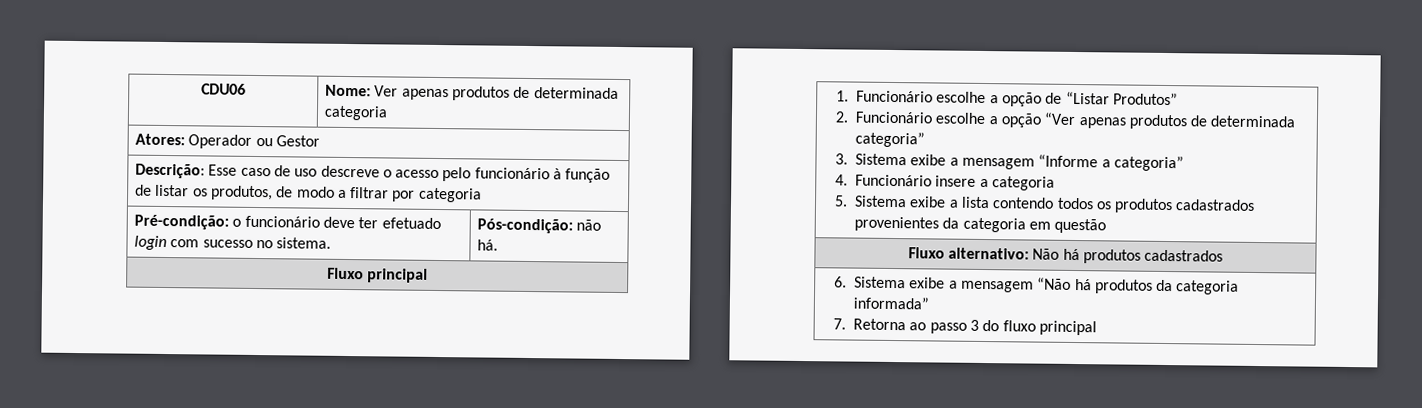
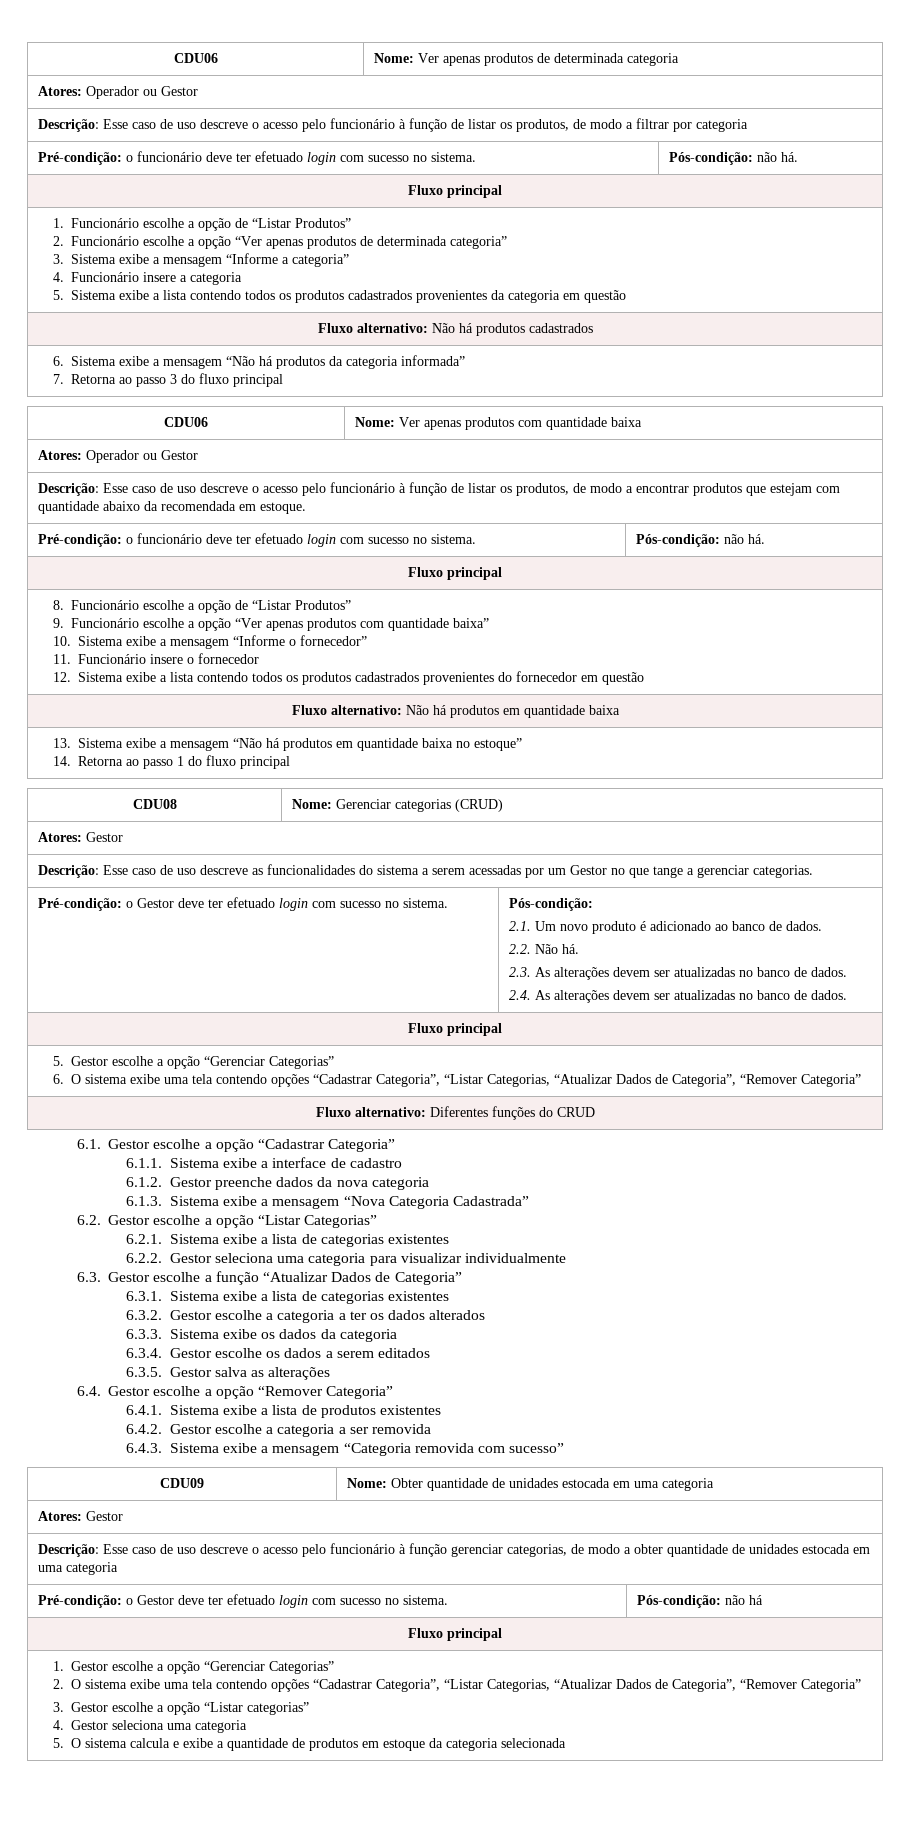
+ CDU06 | Nome: Ver apenas produtos com quantidade baixa
+ Atores: Operador ou Gestor
+ Descrição: Esse caso de uso descreve o acesso pelo funcionário à função de listar os produtos, de modo a encontrar produtos que estejam com quantidade abaixo da recomendada em estoque.
+ Pré-condição: o funcionário deve ter efetuado login com sucesso no sistema. | Pós-condição: não há.
+ Fluxo principal
+ 8. Funcionário escolhe a opção de “Listar Produtos”
+ 9. Funcionário escolhe a opção “Ver apenas produtos com quantidade baixa”
+ 10. Sistema exibe a mensagem “Informe o fornecedor”
+ 11. Funcionário insere o fornecedor
+ 12. Sistema exibe a lista contendo todos os produtos cadastrados provenientes do fornecedor em questão
+ Fluxo alternativo: Não há produtos em quantidade baixa
+ 13. Sistema exibe a mensagem “Não há produtos em quantidade baixa no estoque”
+ 14. Retorna ao passo 1 do fluxo principal
+ CDU08 | Nome: Gerenciar categorias (CRUD)
+ Atores: Gestor
+ Descrição: Esse caso de uso descreve as funcionalidades do sistema a serem acessadas por um Gestor no que tange a gerenciar categorias.
+ Pré-condição: o Gestor deve ter efetuado login com sucesso no sistema. | Pós-condição:
+ 2.1. Um novo produto é adicionado ao banco de dados.
+ 2.2. Não há.
+ 2.3. As alterações devem ser atualizadas no banco de dados.
+ 2.4. As alterações devem ser atualizadas no banco de dados.
+ Fluxo principal
+ 5. Gestor escolhe a opção “Gerenciar Categorias”
+ 6. O sistema exibe uma tela contendo opções “Cadastrar Categoria”, “Listar Categorias, “Atualizar Dados de Categoria”, “Remover Categoria”
+ Fluxo alternativo: Diferentes funções do CRUD
+ 6.1. Gestor escolhe a opção “Cadastrar Categoria”
+ 6.1.1. Sistema exibe a interface de cadastro
+ 6.1.2. Gestor preenche dados da nova categoria
+ 6.1.3. Sistema exibe a mensagem “Nova Categoria Cadastrada”
+ 6.2. Gestor escolhe a opção “Listar Categorias”
+ 6.2.1. Sistema exibe a lista de categorias existentes
+ 6.2.2. Gestor seleciona uma categoria para visualizar individualmente
+ 6.3. Gestor escolhe a função “Atualizar Dados de Categoria”
+ 6.3.1. Sistema exibe a lista de categorias existentes
+ 6.3.2. Gestor escolhe a categoria a ter os dados alterados
+ 6.3.3. Sistema exibe os dados da categoria
+ 6.3.4. Gestor escolhe os dados a serem editados
+ 6.3.5. Gestor salva as alterações
+ 6.4. Gestor escolhe a opção “Remover Categoria”
+ 6.4.1. Sistema exibe a lista de produtos existentes
+ 6.4.2. Gestor escolhe a categoria a ser removida
+ 6.4.3. Sistema exibe a mensagem “Categoria removida com sucesso”
+ CDU09 | Nome: Obter quantidade de unidades estocada em uma categoria
+ Atores: Gestor
+ Descrição: Esse caso de uso descreve o acesso pelo funcionário à função gerenciar categorias, de modo a obter quantidade de unidades estocada em uma categoria
+ Pré-condição: o Gestor deve ter efetuado login com sucesso no sistema. | Pós-condição: não há
+ Fluxo principal
+ 1. Gestor escolhe a opção “Gerenciar Categorias”
+ 2. O sistema exibe uma tela contendo opções “Cadastrar Categoria”, “Listar Categorias, “Atualizar Dados de Categoria”, “Remover Categoria”
+ 3. Gestor escolhe a opção “Listar categorias”
+ 4. Gestor seleciona uma categoria
+ 5. O sistema calcula e exibe a quantidade de produtos em estoque da categoria selecionada

